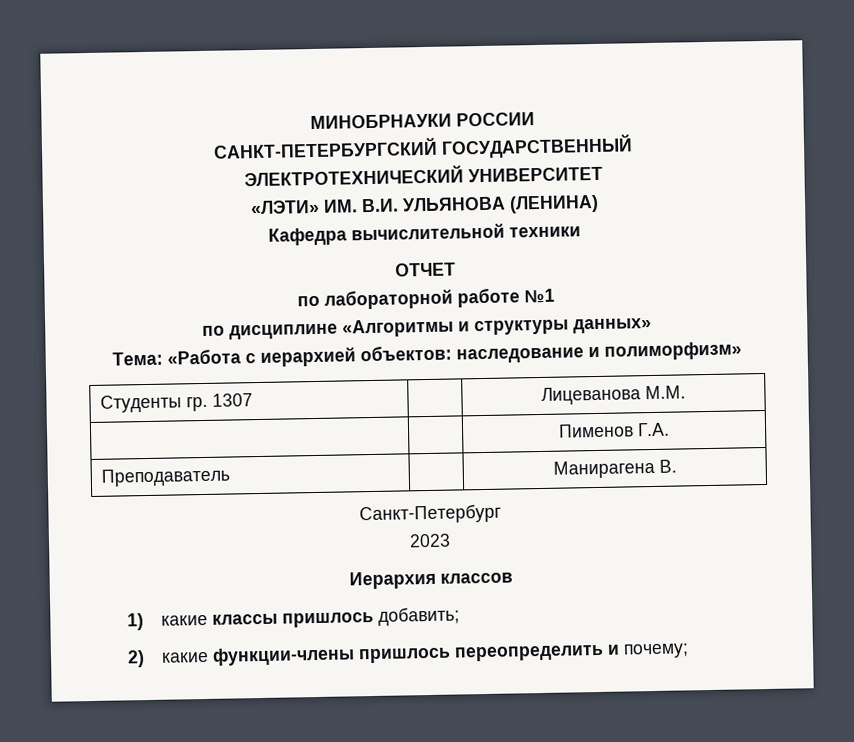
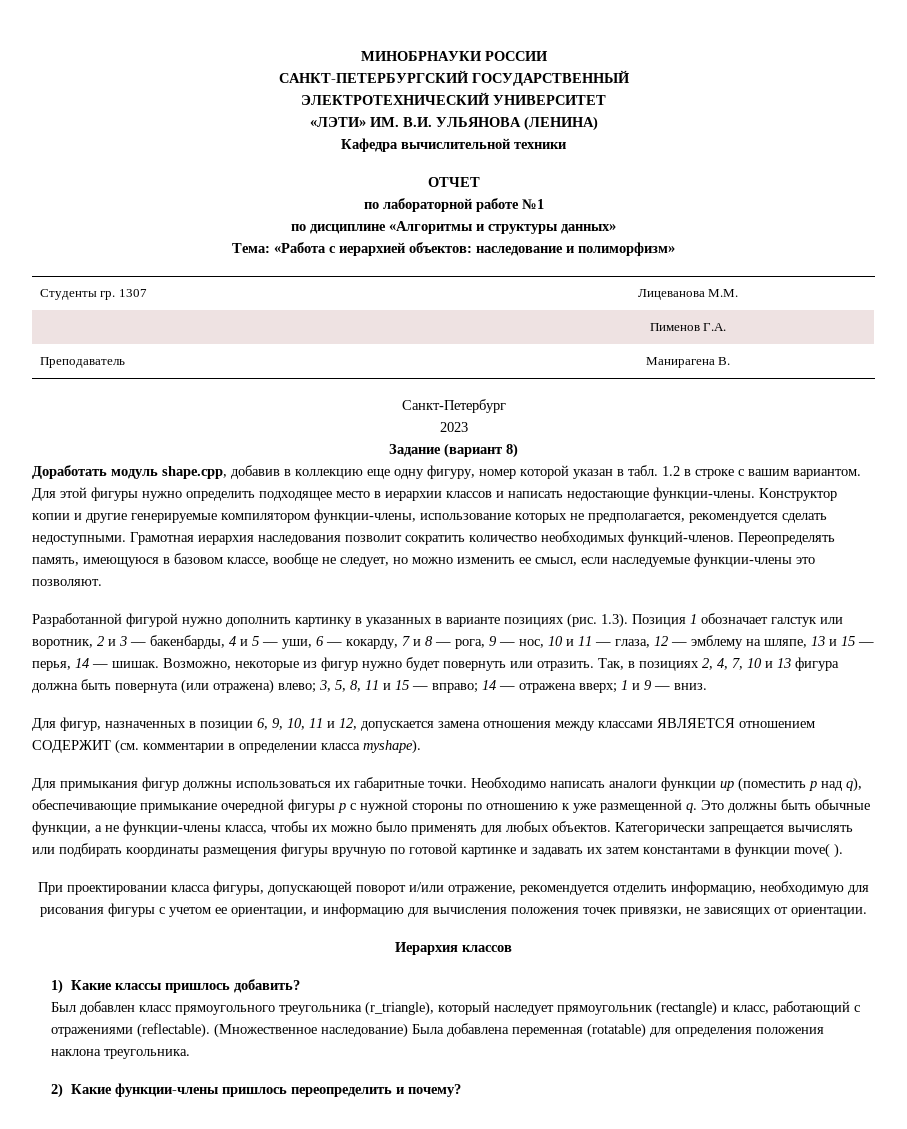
+ Задание (вариант 8)
+ Доработать модуль shape.cpp, добавив в коллекцию еще одну фигуру, номер которой указан в табл. 1.2 в строке с вашим вариантом. Для этой фигуры нужно определить подходящее место в иерархии классов и написать недостающие функции-члены. Конструктор копии и другие генерируемые компилятором функции-члены, использование которых не предполагается, рекомендуется сделать недоступными. Грамотная иерархия наследования позволит сократить количество необходимых функций-членов. Переопределять память, имеющуюся в базовом классе, вообще не следует, но можно изменить ее смысл, если наследуемые функции-члены это позволяют.
+ Разработанной фигурой нужно дополнить картинку в указанных в варианте позициях (рис. 1.3). Позиция 1 обозначает галстук или воротник, 2 и 3 — бакенбарды, 4 и 5 — уши, 6 — кокарду, 7 и 8 — рога, 9 — нос, 10 и 11 — глаза, 12 — эмблему на шляпе, 13 и 15 — перья, 14 — шишак. Возможно, некоторые из фигур нужно будет повернуть или отразить. Так, в позициях 2, 4, 7, 10 и 13 фигура должна быть повернута (или отражена) влево; 3, 5, 8, 11 и 15 — вправо; 14 — отражена вверх; 1 и 9 — вниз.
+ Для фигур, назначенных в позиции 6, 9, 10, 11 и 12, допускается замена отношения между классами ЯВЛЯЕТСЯ отношением СОДЕРЖИТ (см. комментарии в определении класса myshape).
+ Для примыкания фигур должны использоваться их габаритные точки. Необходимо написать аналоги функции up (поместить p над q), обеспечивающие примыкание очередной фигуры p с нужной стороны по отношению к уже размещенной q. Это должны быть обычные функции, а не функции-члены класса, чтобы их можно было применять для любых объектов. Категорически запрещается вычислять или подбирать координаты размещения фигуры вручную по готовой картинке и задавать их затем константами в функции move( ).
+ При проектировании класса фигуры, допускающей поворот и/или отражение, рекомендуется отделить информацию, необходимую для рисования фигуры с учетом ее ориентации, и информацию для вычисления положения точек привязки, не зависящих от ориентации.
- 1) какие классы пришлось добавить;
+ 1) Какие классы пришлось добавить?
+ Был добавлен класс прямоугольного треугольника (r_triangle), который наследует прямоугольник (rectangle) и класс, работающий с отражениями (reflectable). (Множественное наследование) Была добавлена переменная (rotatable) для определения положения наклона треугольника.
- 2) какие функции-члены пришлось переопределить и почему;
+ 2) Какие функции-члены пришлось переопределить и почему?

